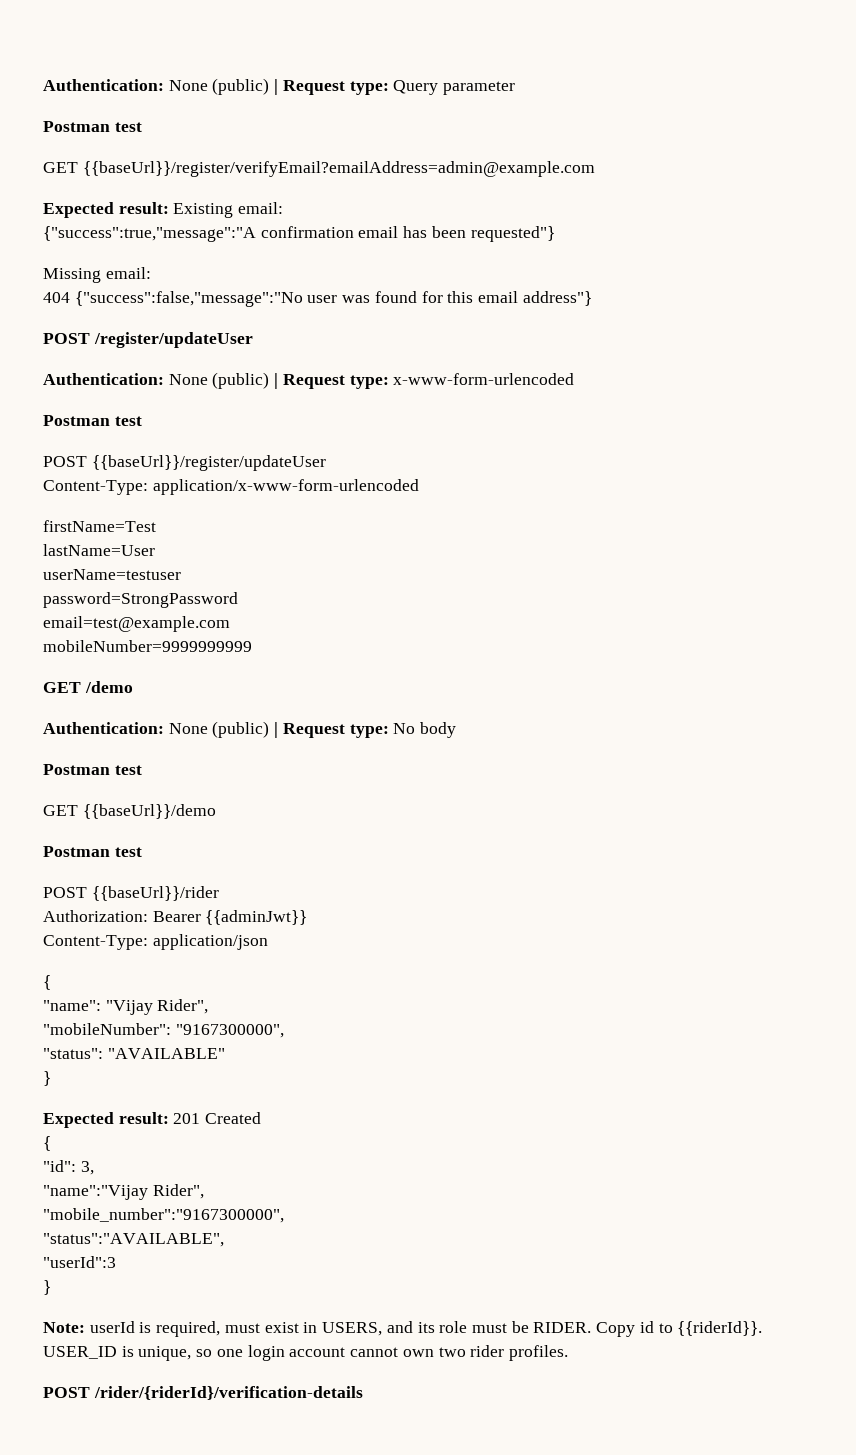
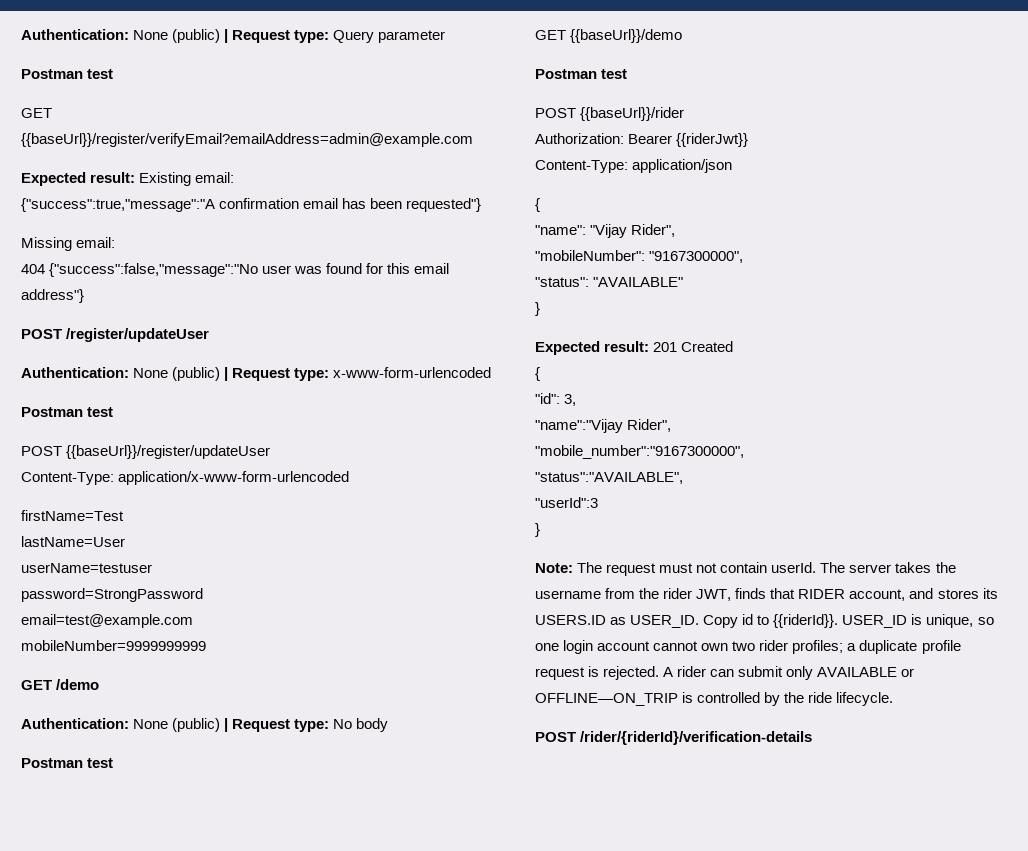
- Authorization: Bearer {{adminJwt}}
+ Authorization: Bearer {{riderJwt}}
- Note: userId is required, must exist in USERS, and its role must be RIDER.
+ Note: The request must not contain userId. The server takes the username from the rider JWT, finds that RIDER account, and stores its USERS.ID as USER_ID.
- USER_ID is unique, so one login account cannot own two rider profiles.
+ USER_ID is unique, so one login account cannot own two rider profiles; a duplicate profile request is rejected. A rider can submit only AVAILABLE or OFFLINE—ON_TRIP is controlled by the ride lifecycle.

